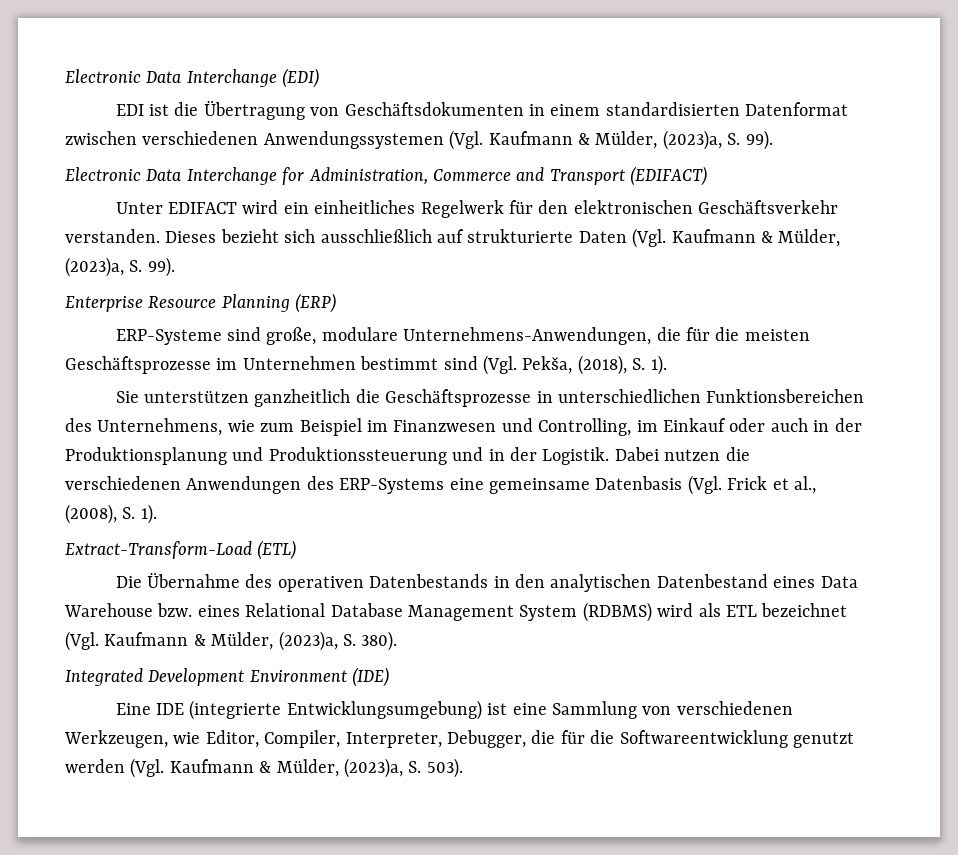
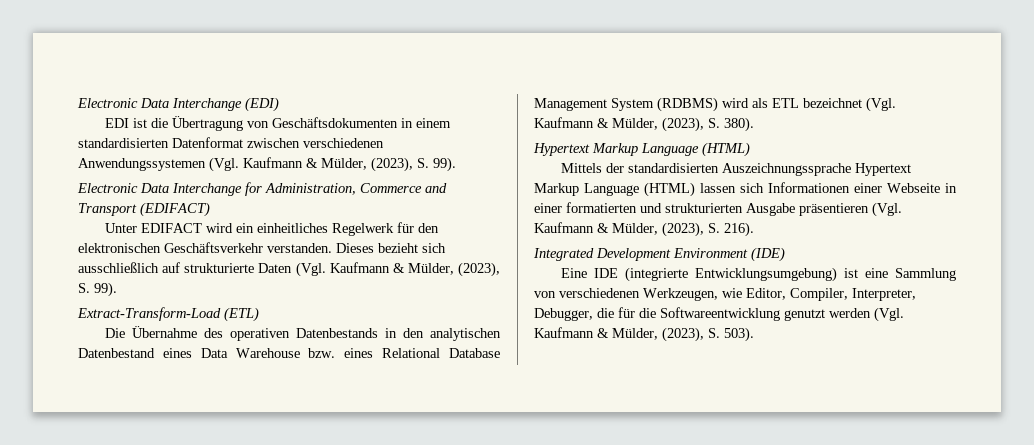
- EDI ist die Übertragung von Geschäftsdokumenten in einem standardisierten Datenformat zwischen verschiedenen Anwendungssystemen (Vgl. Kaufmann & Mülder, (2023)a, S. 99).
+ EDI ist die Übertragung von Geschäftsdokumenten in einem standardisierten Datenformat zwischen verschiedenen Anwendungssystemen (Vgl. Kaufmann & Mülder, (2023), S. 99).
- Dieses bezieht sich ausschließlich auf strukturierte Daten (Vgl. Kaufmann & Mülder, (2023)a, S. 99).
- Enterprise Resource Planning (ERP)
- ERP-Systeme sind große, modulare Unternehmens-Anwendungen, die für die meisten Geschäftsprozesse im Unternehmen bestimmt sind (Vgl. Pekša, (2018), S. 1).
- Sie unterstützen ganzheitlich die Geschäftsprozesse in unterschiedlichen Funktionsbereichen des Unternehmens, wie zum Beispiel im Finanzwesen und Controlling, im Einkauf oder auch in der Produktionsplanung und Produktionssteuerung und in der Logistik. Dabei nutzen die verschiedenen Anwendungen des ERP-Systems eine gemeinsame Datenbasis (Vgl. Frick et al., (2008), S. 1).
+ Dieses bezieht sich ausschließlich auf strukturierte Daten (Vgl. Kaufmann & Mülder, (2023), S. 99).
- Die Übernahme des operativen Datenbestands in den analytischen Datenbestand eines Data Warehouse bzw. eines Relational Database Management System (RDBMS) wird als ETL bezeichnet (Vgl. Kaufmann & Mülder, (2023)a, S. 380).
+ Die Übernahme des operativen Datenbestands in den analytischen Datenbestand eines Data Warehouse bzw. eines Relational Database Management System (RDBMS) wird als ETL bezeichnet (Vgl. Kaufmann & Mülder, (2023), S. 380).
+ Hypertext Markup Language (HTML)
+ Mittels der standardisierten Auszeichnungssprache Hypertext Markup Language (HTML) lassen sich Informationen einer Webseite in einer formatierten und strukturierten Ausgabe präsentieren (Vgl. Kaufmann & Mülder, (2023), S. 216).
- Eine IDE (integrierte Entwicklungsumgebung) ist eine Sammlung von verschiedenen Werkzeugen, wie Editor, Compiler, Interpreter, Debugger, die für die Softwareentwicklung genutzt werden (Vgl. Kaufmann & Mülder, (2023)a, S. 503).
+ Eine IDE (integrierte Entwicklungsumgebung) ist eine Sammlung von verschiedenen Werkzeugen, wie Editor, Compiler, Interpreter, Debugger, die für die Softwareentwicklung genutzt werden (Vgl. Kaufmann & Mülder, (2023), S. 503).

